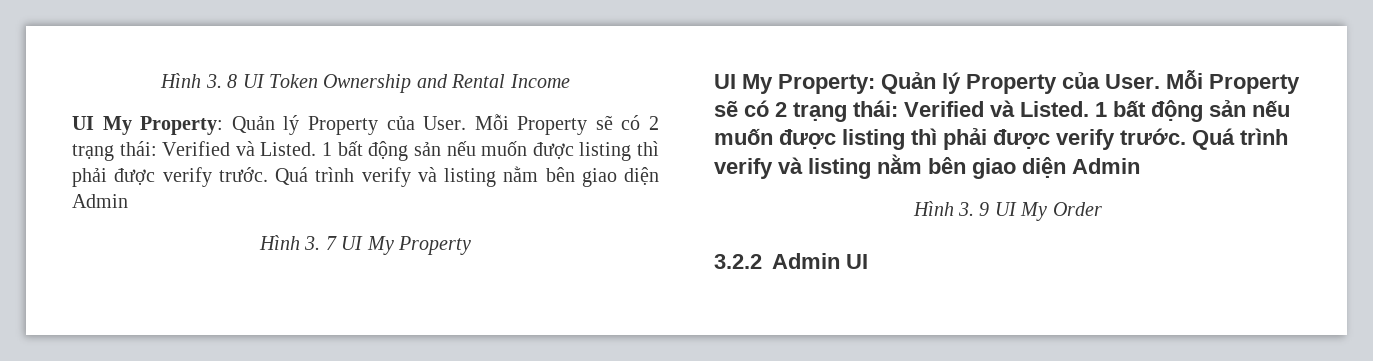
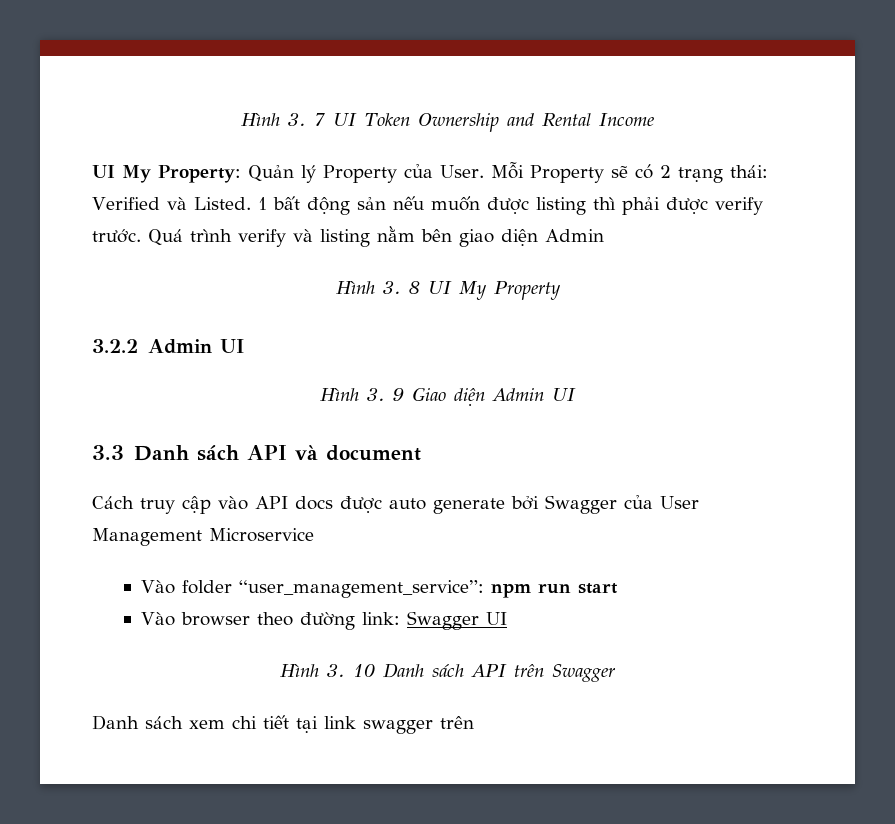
- Hình 3. 8 UI Token Ownership and Rental Income
+ Hình 3. 7 UI Token Ownership and Rental Income
- Hình 3. 7 UI My Property
- UI My Property: Quản lý Property của User. Mỗi Property sẽ có 2 trạng thái: Verified và Listed. 1 bất động sản nếu muốn được listing thì phải được verify trước. Quá trình verify và listing nằm bên giao diện Admin
- Hình 3. 9 UI My Order
+ Hình 3. 8 UI My Property
  3.2.2 Admin UI
+ Hình 3. 9 Giao diện Admin UI
+ 3.3 Danh sách API và document
+ Cách truy cập vào API docs được auto generate bởi Swagger của User Management Microservice
+ Vào folder “user_management_service”: npm run start
+ Vào browser theo đường link: Swagger UI
+ Hình 3. 10 Danh sách API trên Swagger
+ Danh sách xem chi tiết tại link swagger trên

